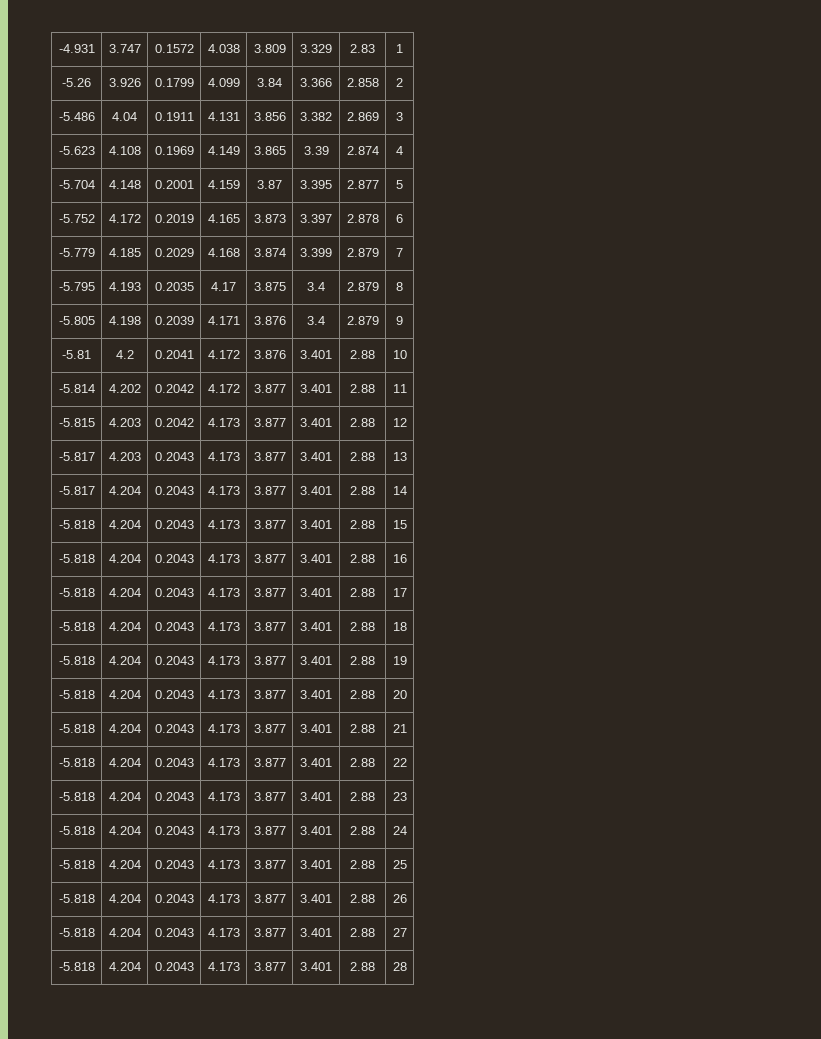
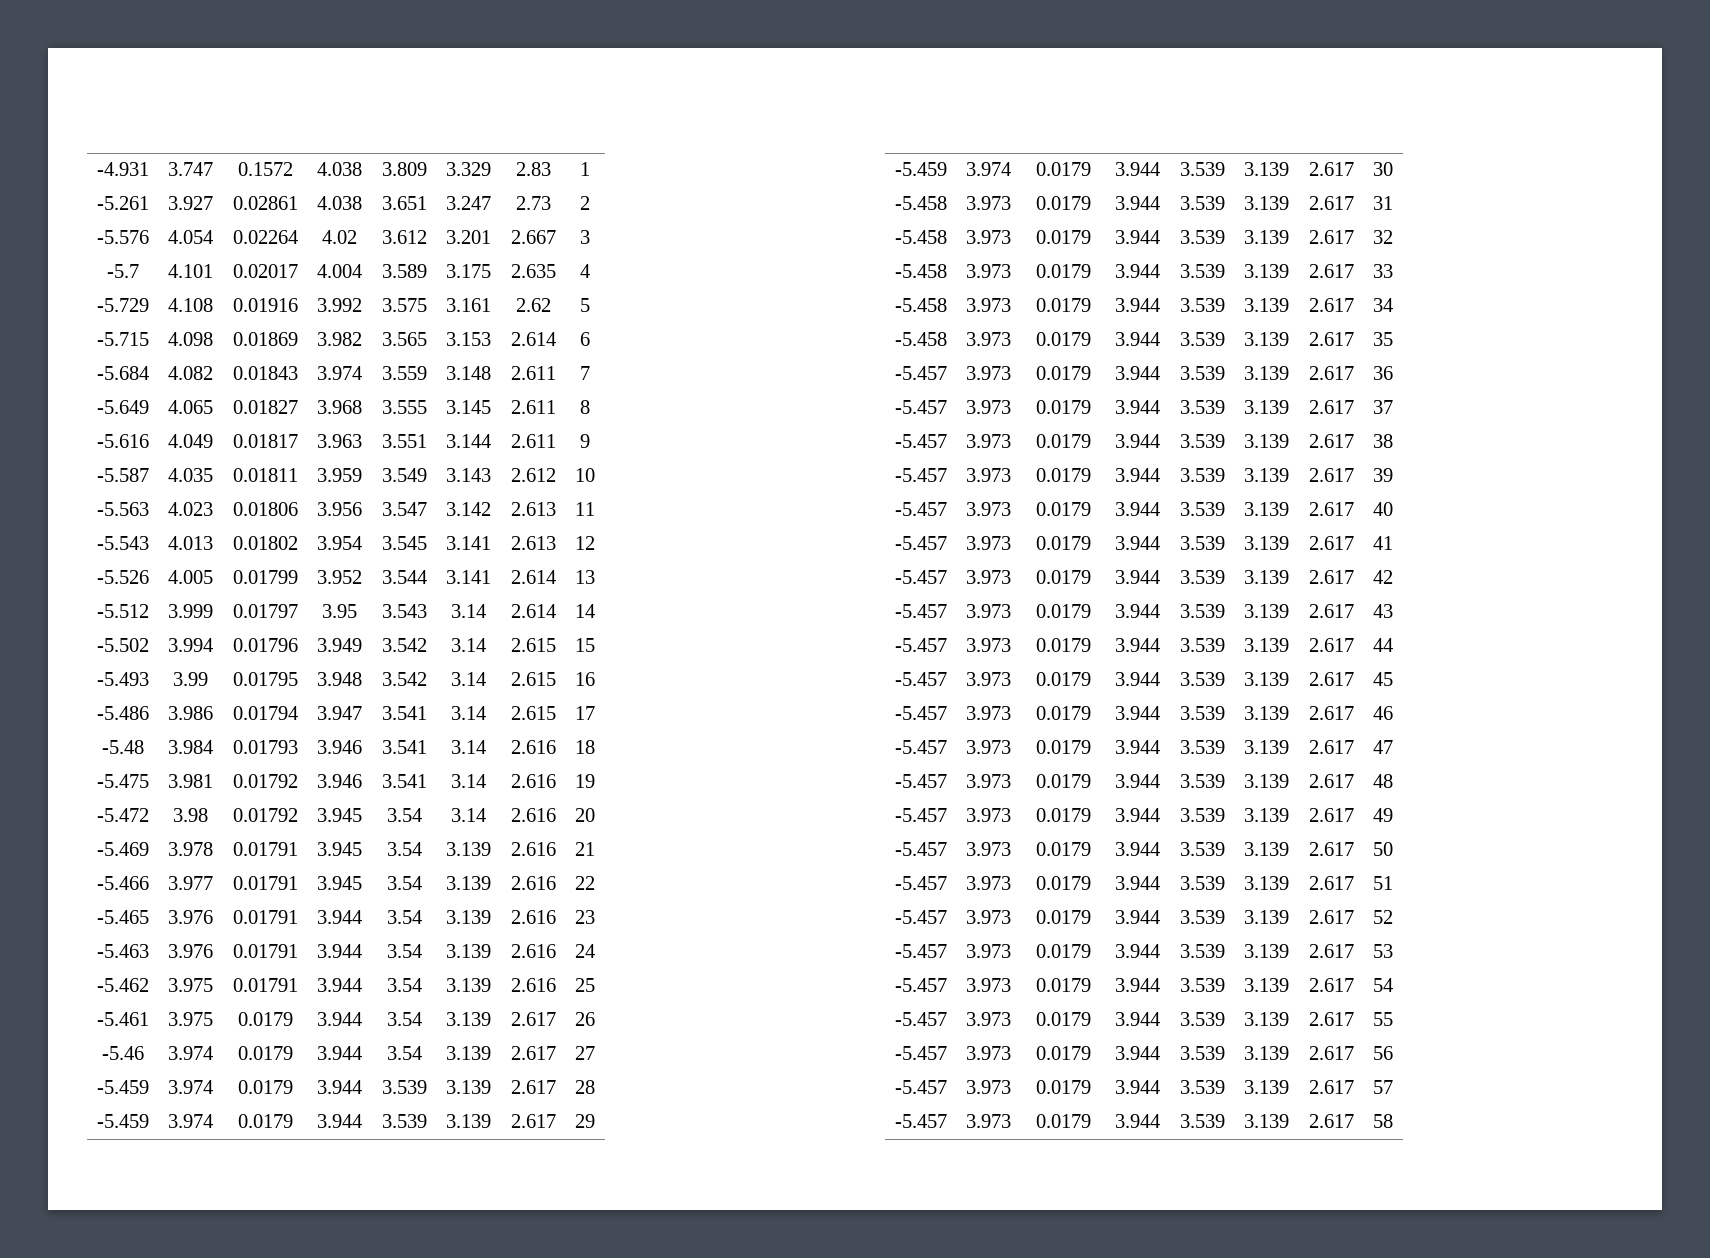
- -5.26 | 3.926 | 0.1799 | 4.099 | 3.84 | 3.366 | 2.858 | 2
- -5.486 | 4.04 | 0.1911 | 4.131 | 3.856 | 3.382 | 2.869 | 3
- -5.623 | 4.108 | 0.1969 | 4.149 | 3.865 | 3.39 | 2.874 | 4
- -5.704 | 4.148 | 0.2001 | 4.159 | 3.87 | 3.395 | 2.877 | 5
- -5.752 | 4.172 | 0.2019 | 4.165 | 3.873 | 3.397 | 2.878 | 6
- -5.779 | 4.185 | 0.2029 | 4.168 | 3.874 | 3.399 | 2.879 | 7
- -5.795 | 4.193 | 0.2035 | 4.17 | 3.875 | 3.4 | 2.879 | 8
- -5.805 | 4.198 | 0.2039 | 4.171 | 3.876 | 3.4 | 2.879 | 9
- -5.81 | 4.2 | 0.2041 | 4.172 | 3.876 | 3.401 | 2.88 | 10
- -5.814 | 4.202 | 0.2042 | 4.172 | 3.877 | 3.401 | 2.88 | 11
- -5.815 | 4.203 | 0.2042 | 4.173 | 3.877 | 3.401 | 2.88 | 12
- -5.817 | 4.203 | 0.2043 | 4.173 | 3.877 | 3.401 | 2.88 | 13
- -5.817 | 4.204 | 0.2043 | 4.173 | 3.877 | 3.401 | 2.88 | 14
- -5.818 | 4.204 | 0.2043 | 4.173 | 3.877 | 3.401 | 2.88 | 15
- -5.818 | 4.204 | 0.2043 | 4.173 | 3.877 | 3.401 | 2.88 | 16
- -5.818 | 4.204 | 0.2043 | 4.173 | 3.877 | 3.401 | 2.88 | 17
- -5.818 | 4.204 | 0.2043 | 4.173 | 3.877 | 3.401 | 2.88 | 18
- -5.818 | 4.204 | 0.2043 | 4.173 | 3.877 | 3.401 | 2.88 | 19
- -5.818 | 4.204 | 0.2043 | 4.173 | 3.877 | 3.401 | 2.88 | 20
- -5.818 | 4.204 | 0.2043 | 4.173 | 3.877 | 3.401 | 2.88 | 21
- -5.818 | 4.204 | 0.2043 | 4.173 | 3.877 | 3.401 | 2.88 | 22
- -5.818 | 4.204 | 0.2043 | 4.173 | 3.877 | 3.401 | 2.88 | 23
- -5.818 | 4.204 | 0.2043 | 4.173 | 3.877 | 3.401 | 2.88 | 24
- -5.818 | 4.204 | 0.2043 | 4.173 | 3.877 | 3.401 | 2.88 | 25
- -5.818 | 4.204 | 0.2043 | 4.173 | 3.877 | 3.401 | 2.88 | 26
- -5.818 | 4.204 | 0.2043 | 4.173 | 3.877 | 3.401 | 2.88 | 27
- -5.818 | 4.204 | 0.2043 | 4.173 | 3.877 | 3.401 | 2.88 | 28
+ -5.261 | 3.927 | 0.02861 | 4.038 | 3.651 | 3.247 | 2.73 | 2
+ -5.576 | 4.054 | 0.02264 | 4.02 | 3.612 | 3.201 | 2.667 | 3
+ -5.7 | 4.101 | 0.02017 | 4.004 | 3.589 | 3.175 | 2.635 | 4
+ -5.729 | 4.108 | 0.01916 | 3.992 | 3.575 | 3.161 | 2.62 | 5
+ -5.715 | 4.098 | 0.01869 | 3.982 | 3.565 | 3.153 | 2.614 | 6
+ -5.684 | 4.082 | 0.01843 | 3.974 | 3.559 | 3.148 | 2.611 | 7
+ -5.649 | 4.065 | 0.01827 | 3.968 | 3.555 | 3.145 | 2.611 | 8
+ -5.616 | 4.049 | 0.01817 | 3.963 | 3.551 | 3.144 | 2.611 | 9
+ -5.587 | 4.035 | 0.01811 | 3.959 | 3.549 | 3.143 | 2.612 | 10
+ -5.563 | 4.023 | 0.01806 | 3.956 | 3.547 | 3.142 | 2.613 | 11
+ -5.543 | 4.013 | 0.01802 | 3.954 | 3.545 | 3.141 | 2.613 | 12
+ -5.526 | 4.005 | 0.01799 | 3.952 | 3.544 | 3.141 | 2.614 | 13
+ -5.512 | 3.999 | 0.01797 | 3.95 | 3.543 | 3.14 | 2.614 | 14
+ -5.502 | 3.994 | 0.01796 | 3.949 | 3.542 | 3.14 | 2.615 | 15
+ -5.493 | 3.99 | 0.01795 | 3.948 | 3.542 | 3.14 | 2.615 | 16
+ -5.486 | 3.986 | 0.01794 | 3.947 | 3.541 | 3.14 | 2.615 | 17
+ -5.48 | 3.984 | 0.01793 | 3.946 | 3.541 | 3.14 | 2.616 | 18
+ -5.475 | 3.981 | 0.01792 | 3.946 | 3.541 | 3.14 | 2.616 | 19
+ -5.472 | 3.98 | 0.01792 | 3.945 | 3.54 | 3.14 | 2.616 | 20
+ -5.469 | 3.978 | 0.01791 | 3.945 | 3.54 | 3.139 | 2.616 | 21
+ -5.466 | 3.977 | 0.01791 | 3.945 | 3.54 | 3.139 | 2.616 | 22
+ -5.465 | 3.976 | 0.01791 | 3.944 | 3.54 | 3.139 | 2.616 | 23
+ -5.463 | 3.976 | 0.01791 | 3.944 | 3.54 | 3.139 | 2.616 | 24
+ -5.462 | 3.975 | 0.01791 | 3.944 | 3.54 | 3.139 | 2.616 | 25
+ -5.461 | 3.975 | 0.0179 | 3.944 | 3.54 | 3.139 | 2.617 | 26
+ -5.46 | 3.974 | 0.0179 | 3.944 | 3.54 | 3.139 | 2.617 | 27
+ -5.459 | 3.974 | 0.0179 | 3.944 | 3.539 | 3.139 | 2.617 | 28
+ -5.459 | 3.974 | 0.0179 | 3.944 | 3.539 | 3.139 | 2.617 | 29
+ -5.459 | 3.974 | 0.0179 | 3.944 | 3.539 | 3.139 | 2.617 | 30
+ -5.458 | 3.973 | 0.0179 | 3.944 | 3.539 | 3.139 | 2.617 | 31
+ -5.458 | 3.973 | 0.0179 | 3.944 | 3.539 | 3.139 | 2.617 | 32
+ -5.458 | 3.973 | 0.0179 | 3.944 | 3.539 | 3.139 | 2.617 | 33
+ -5.458 | 3.973 | 0.0179 | 3.944 | 3.539 | 3.139 | 2.617 | 34
+ -5.458 | 3.973 | 0.0179 | 3.944 | 3.539 | 3.139 | 2.617 | 35
+ -5.457 | 3.973 | 0.0179 | 3.944 | 3.539 | 3.139 | 2.617 | 36
+ -5.457 | 3.973 | 0.0179 | 3.944 | 3.539 | 3.139 | 2.617 | 37
+ -5.457 | 3.973 | 0.0179 | 3.944 | 3.539 | 3.139 | 2.617 | 38
+ -5.457 | 3.973 | 0.0179 | 3.944 | 3.539 | 3.139 | 2.617 | 39
+ -5.457 | 3.973 | 0.0179 | 3.944 | 3.539 | 3.139 | 2.617 | 40
+ -5.457 | 3.973 | 0.0179 | 3.944 | 3.539 | 3.139 | 2.617 | 41
+ -5.457 | 3.973 | 0.0179 | 3.944 | 3.539 | 3.139 | 2.617 | 42
+ -5.457 | 3.973 | 0.0179 | 3.944 | 3.539 | 3.139 | 2.617 | 43
+ -5.457 | 3.973 | 0.0179 | 3.944 | 3.539 | 3.139 | 2.617 | 44
+ -5.457 | 3.973 | 0.0179 | 3.944 | 3.539 | 3.139 | 2.617 | 45
+ -5.457 | 3.973 | 0.0179 | 3.944 | 3.539 | 3.139 | 2.617 | 46
+ -5.457 | 3.973 | 0.0179 | 3.944 | 3.539 | 3.139 | 2.617 | 47
+ -5.457 | 3.973 | 0.0179 | 3.944 | 3.539 | 3.139 | 2.617 | 48
+ -5.457 | 3.973 | 0.0179 | 3.944 | 3.539 | 3.139 | 2.617 | 49
+ -5.457 | 3.973 | 0.0179 | 3.944 | 3.539 | 3.139 | 2.617 | 50
+ -5.457 | 3.973 | 0.0179 | 3.944 | 3.539 | 3.139 | 2.617 | 51
+ -5.457 | 3.973 | 0.0179 | 3.944 | 3.539 | 3.139 | 2.617 | 52
+ -5.457 | 3.973 | 0.0179 | 3.944 | 3.539 | 3.139 | 2.617 | 53
+ -5.457 | 3.973 | 0.0179 | 3.944 | 3.539 | 3.139 | 2.617 | 54
+ -5.457 | 3.973 | 0.0179 | 3.944 | 3.539 | 3.139 | 2.617 | 55
+ -5.457 | 3.973 | 0.0179 | 3.944 | 3.539 | 3.139 | 2.617 | 56
+ -5.457 | 3.973 | 0.0179 | 3.944 | 3.539 | 3.139 | 2.617 | 57
+ -5.457 | 3.973 | 0.0179 | 3.944 | 3.539 | 3.139 | 2.617 | 58

